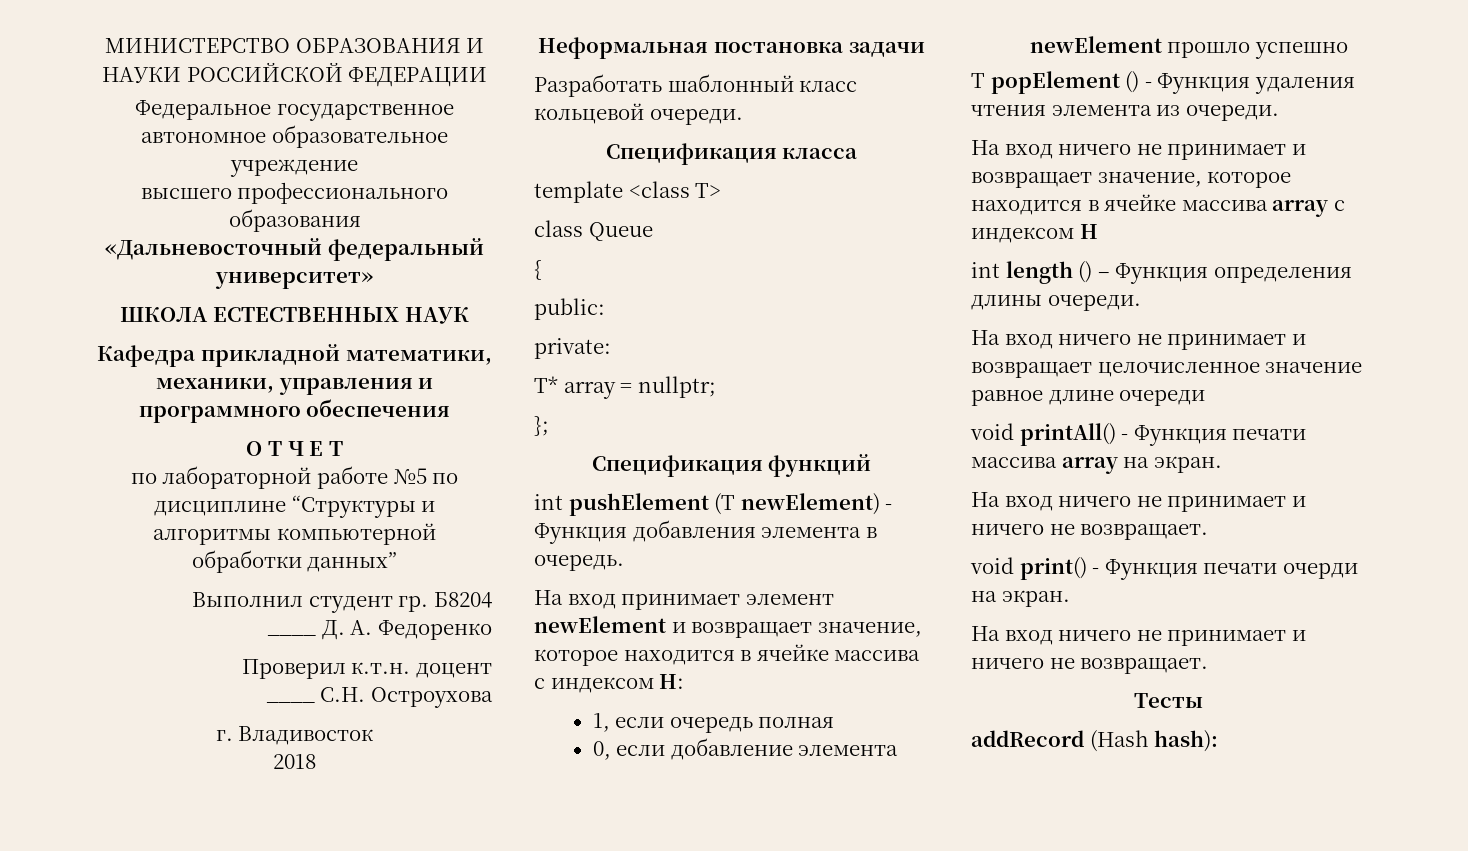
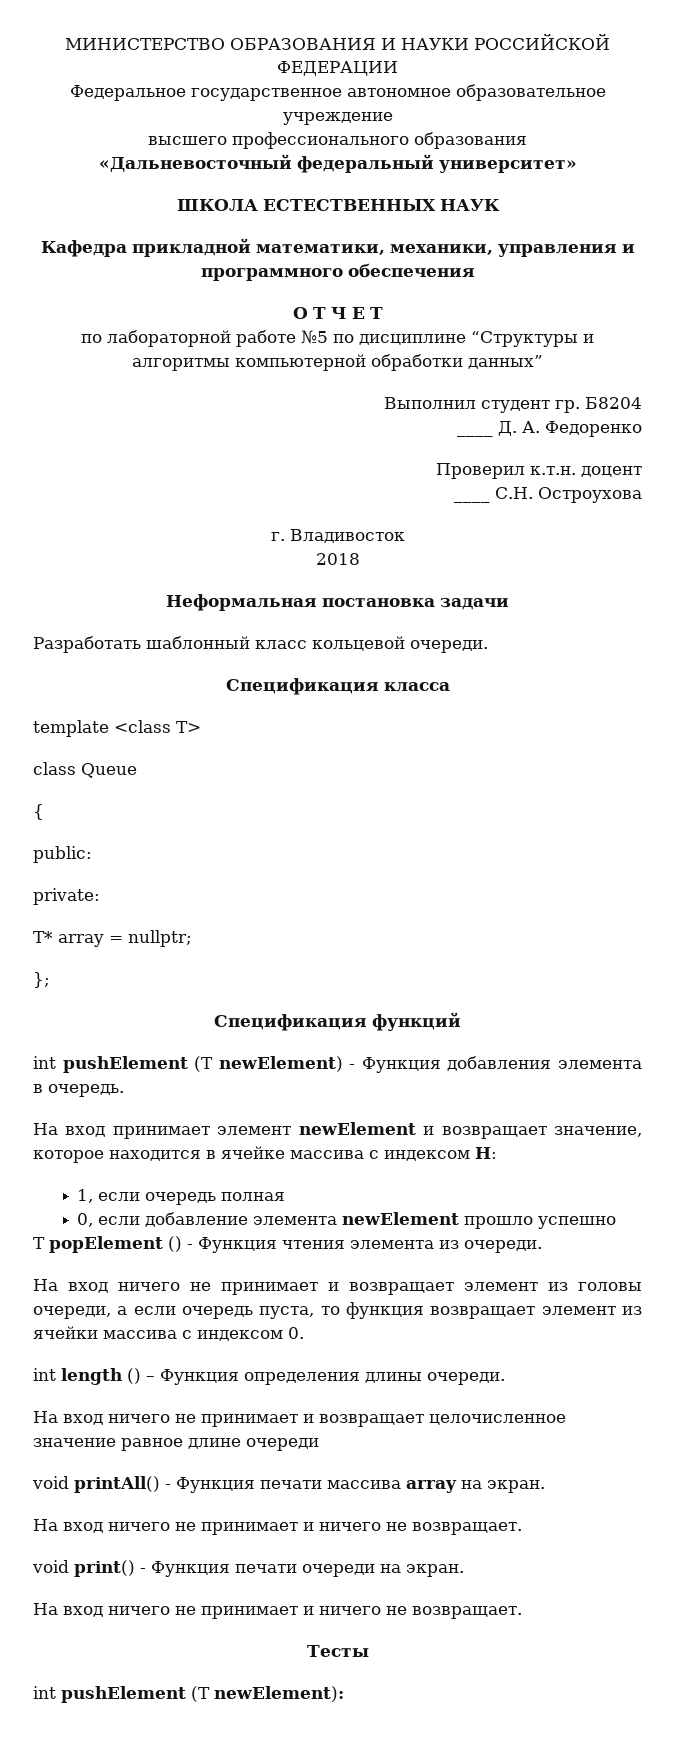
- T popElement () - Функция удаления чтения элемента из очереди.
+ T popElement () - Функция чтения элемента из очереди.
- На вход ничего не принимает и возвращает значение, которое находится в ячейке массива array с индексом H
+ На вход ничего не принимает и возвращает элемент из головы очереди, а если очередь пуста, то функция возвращает элемент из ячейки массива с индексом 0.
- void print() - Функция печати очерди на экран.
+ void print() - Функция печати очереди на экран.
- addRecord (Hash hash):
+ int pushElement (T newElement):

